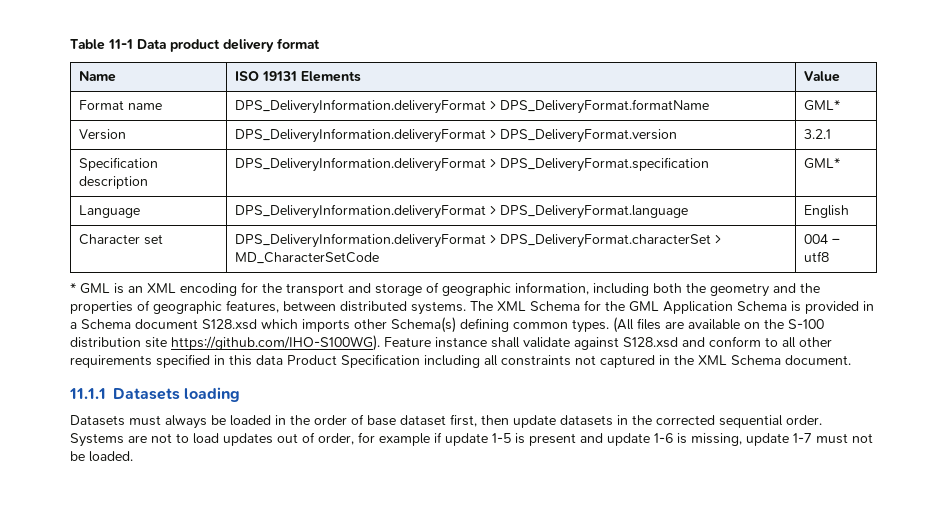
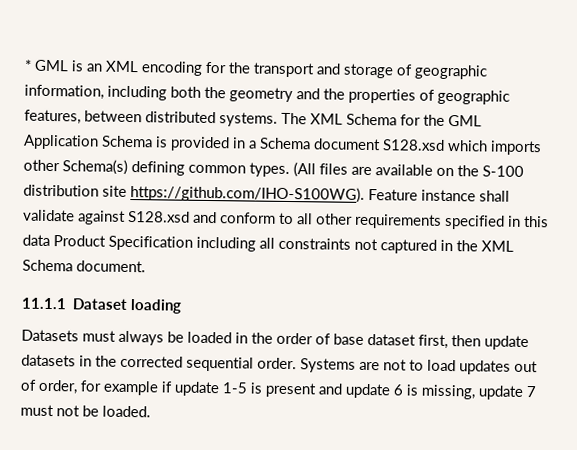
- Table 11-1 Data product delivery format
- Name | ISO 19131 Elements | Value
- Format name | DPS_DeliveryInformation.deliveryFormat > DPS_DeliveryFormat.formatName | GML*
- Version | DPS_DeliveryInformation.deliveryFormat > DPS_DeliveryFormat.version | 3.2.1
- Specification description | DPS_DeliveryInformation.deliveryFormat > DPS_DeliveryFormat.specification | GML*
- Language | DPS_DeliveryInformation.deliveryFormat > DPS_DeliveryFormat.language | English
- Character set | DPS_DeliveryInformation.deliveryFormat > DPS_DeliveryFormat.characterSet > MD_CharacterSetCode | 004 – utf8
- 11.1.1 Datasets loading
+ 11.1.1 Dataset loading
- Systems are not to load updates out of order, for example if update 1-5 is present and update 1-6 is missing, update 1-7 must not be loaded.
+ Systems are not to load updates out of order, for example if update 1-5 is present and update 6 is missing, update 7 must not be loaded.

